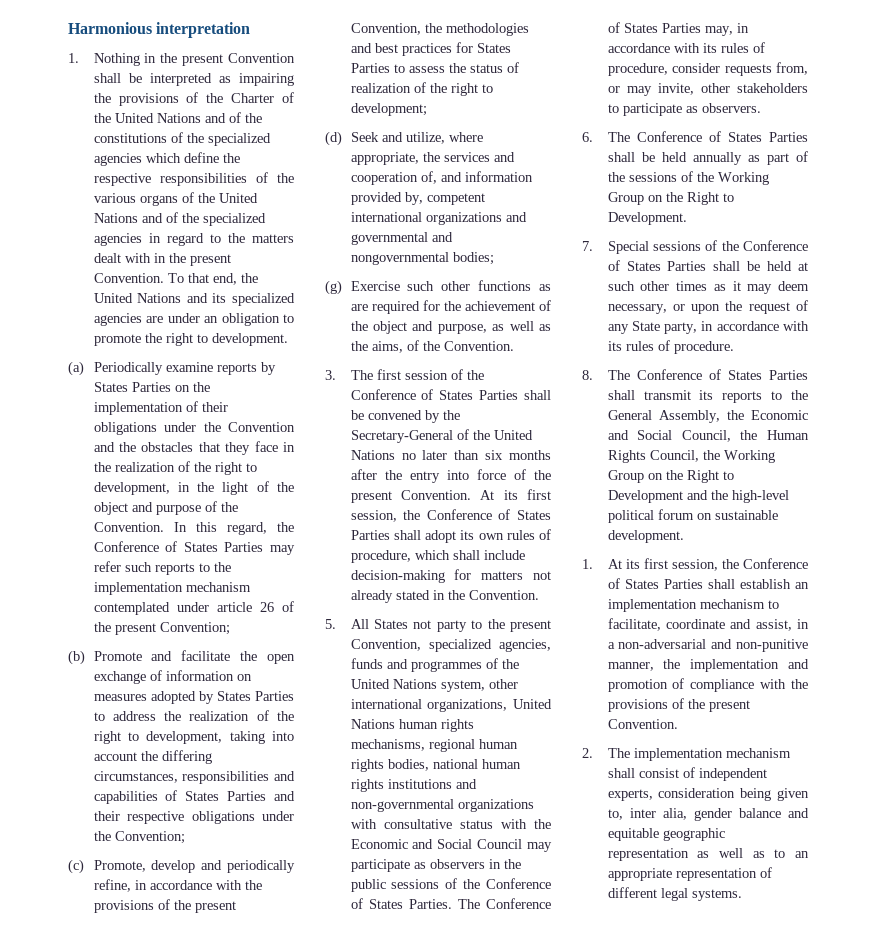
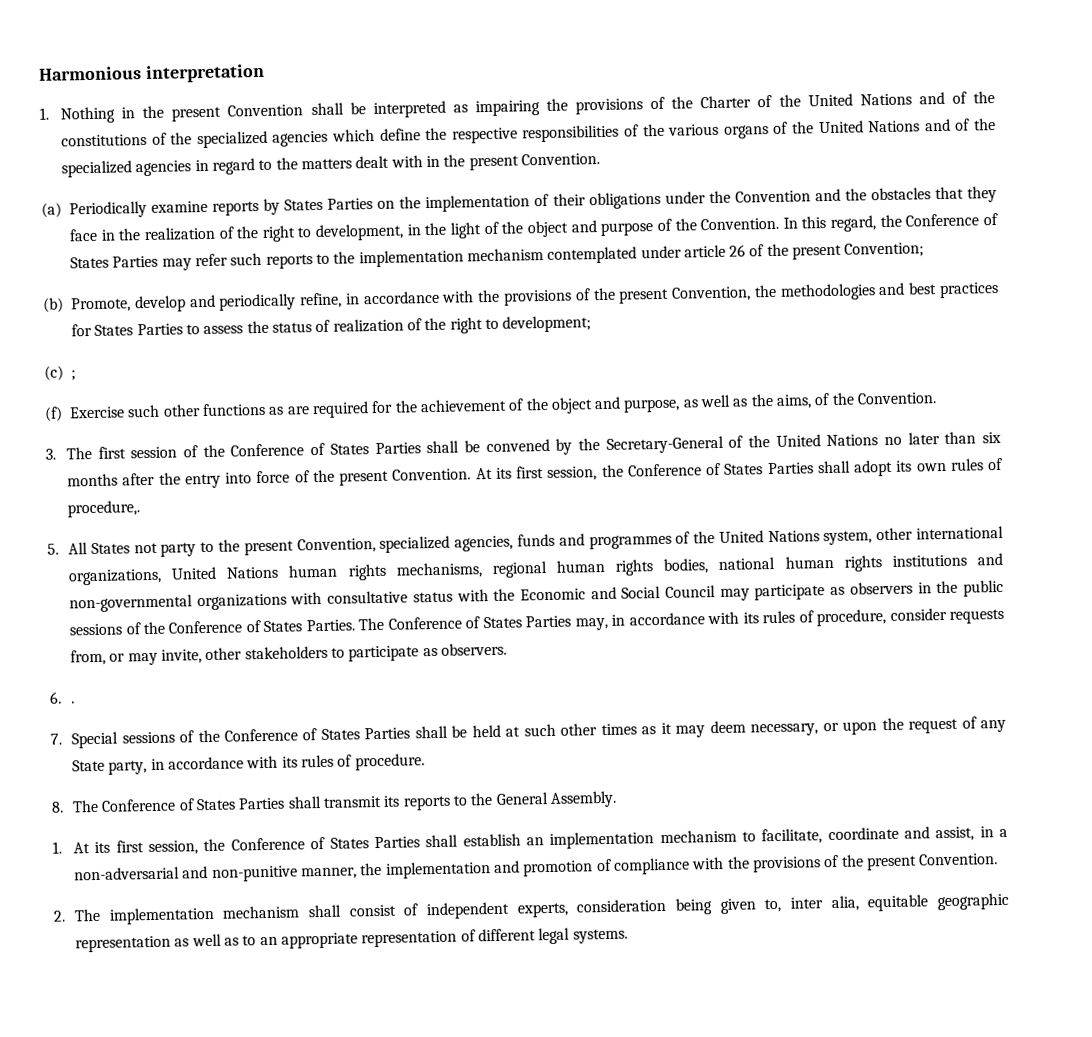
- To that end, the United Nations and its specialized agencies are under an obligation to promote the right to development.
- (b) Promote and facilitate the open exchange of information on measures adopted by States Parties to address the realization of the right to development, taking into account the differing circumstances, responsibilities and capabilities of States Parties and their respective obligations under the Convention;
- (c) Promote, develop and periodically refine, in accordance with the provisions of the present Convention, the methodologies and best practices for States Parties to assess the status of realization of the right to development;
+ (b) Promote, develop and periodically refine, in accordance with the provisions of the present Convention, the methodologies and best practices for States Parties to assess the status of realization of the right to development;
- (d) Seek and utilize, where appropriate, the services and cooperation of, and information provided by, competent international organizations and governmental and nongovernmental bodies;
- (g) Exercise such other functions as are required for the achievement of the object and purpose, as well as the aims, of the Convention.
+ (c) ;
+ (f) Exercise such other functions as are required for the achievement of the object and purpose, as well as the aims, of the Convention.
- At its first session, the Conference of States Parties shall adopt its own rules of procedure, which shall include decision-making for matters not already stated in the Convention.
+ At its first session, the Conference of States Parties shall adopt its own rules of procedure,.
- 6. The Conference of States Parties shall be held annually as part of the sessions of the Working Group on the Right to Development.
+ 6. .
- 8. The Conference of States Parties shall transmit its reports to the General Assembly, the Economic and Social Council, the Human Rights Council, the Working Group on the Right to Development and the high-level political forum on sustainable development.
+ 8. The Conference of States Parties shall transmit its reports to the General Assembly.
- 2. The implementation mechanism shall consist of independent experts, consideration being given to, inter alia, gender balance and equitable geographic representation as well as to an appropriate representation of different legal systems.
+ 2. The implementation mechanism shall consist of independent experts, consideration being given to, inter alia, equitable geographic representation as well as to an appropriate representation of different legal systems.

